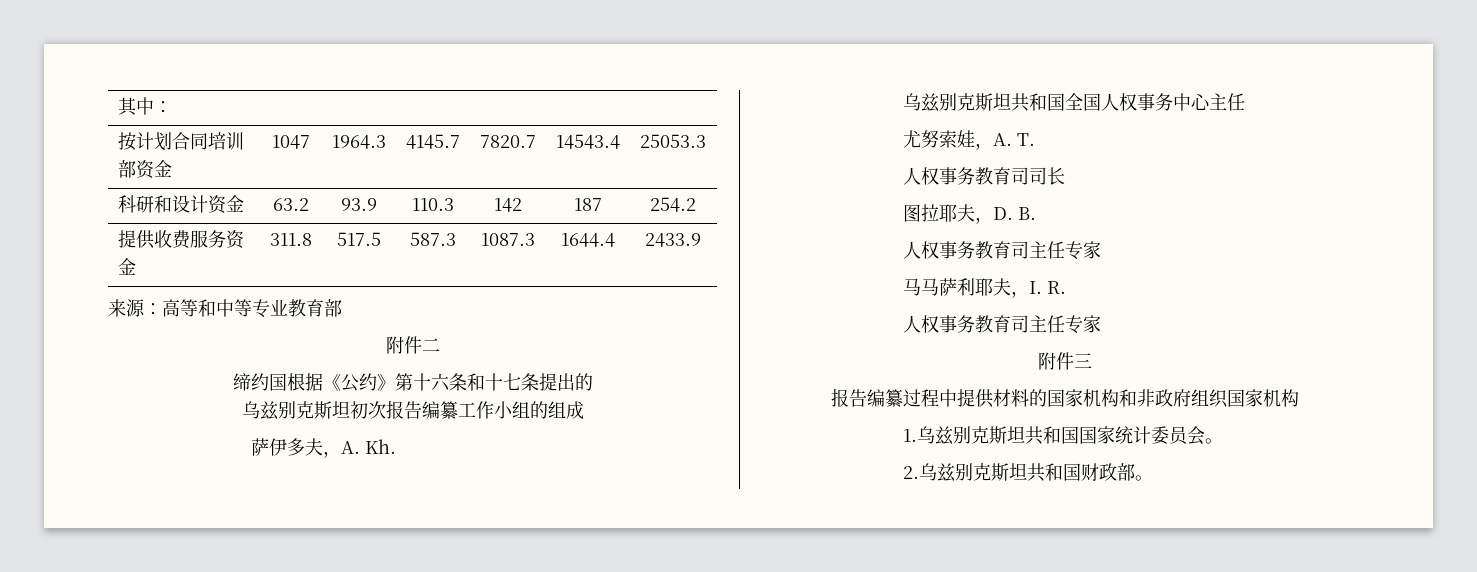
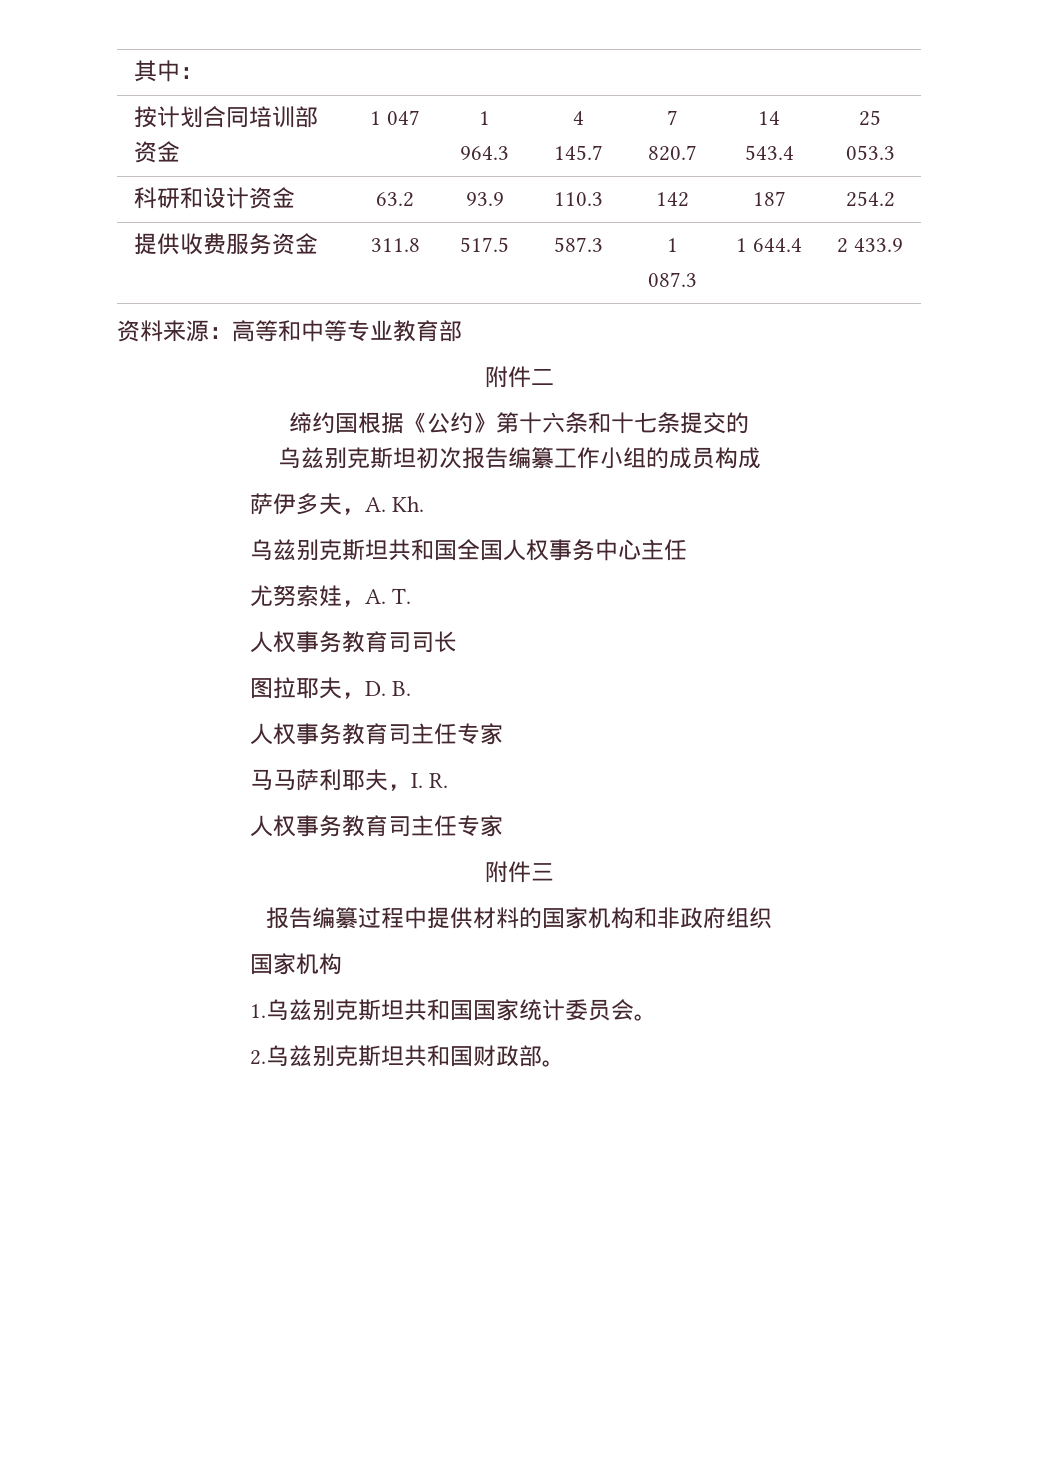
- 按计划合同培训部资金 | 1047 | 1964.3 | 4145.7 | 7820.7 | 14543.4 | 25053.3
+ 按计划合同培训部资金 | 1 047 | 1 964.3 | 4 145.7 | 7 820.7 | 14 543.4 | 25 053.3
- 提供收费服务资金 | 311.8 | 517.5 | 587.3 | 1087.3 | 1644.4 | 2433.9
- 来源：高等和中等专业教育部
+ 提供收费服务资金 | 311.8 | 517.5 | 587.3 | 1 087.3 | 1 644.4 | 2 433.9
+ 资料来源：高等和中等专业教育部
- 缔约国根据《公约》第十六条和十七条提出的
+ 缔约国根据《公约》第十六条和十七条提交的
- 乌兹别克斯坦初次报告编纂工作小组的组成
+ 乌兹别克斯坦初次报告编纂工作小组的成员构成
- 报告编纂过程中提供材料的国家机构和非政府组织国家机构
+ 报告编纂过程中提供材料的国家机构和非政府组织
+ 国家机构

